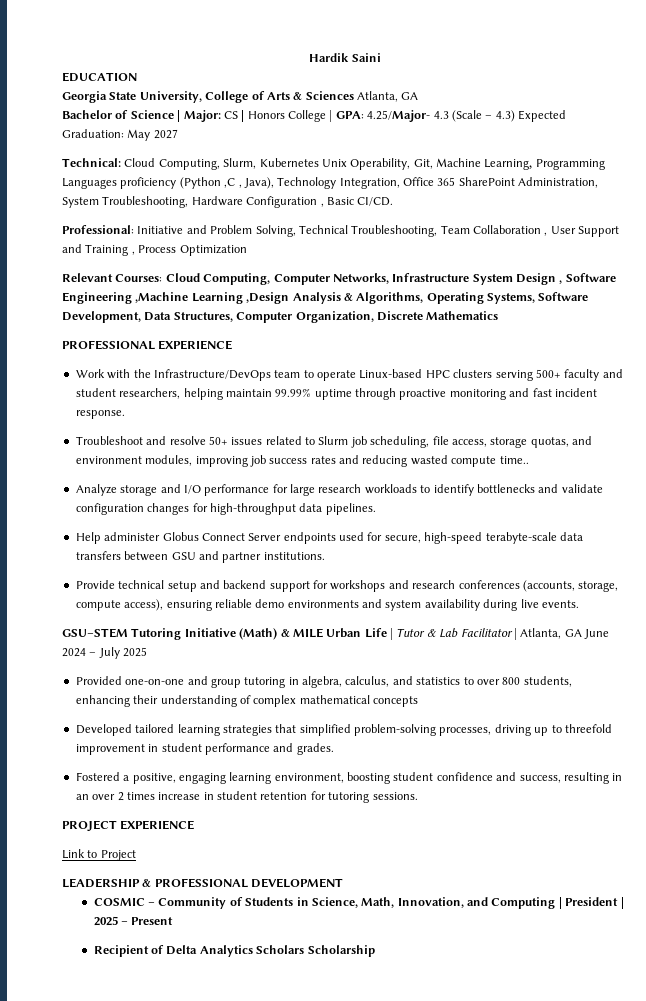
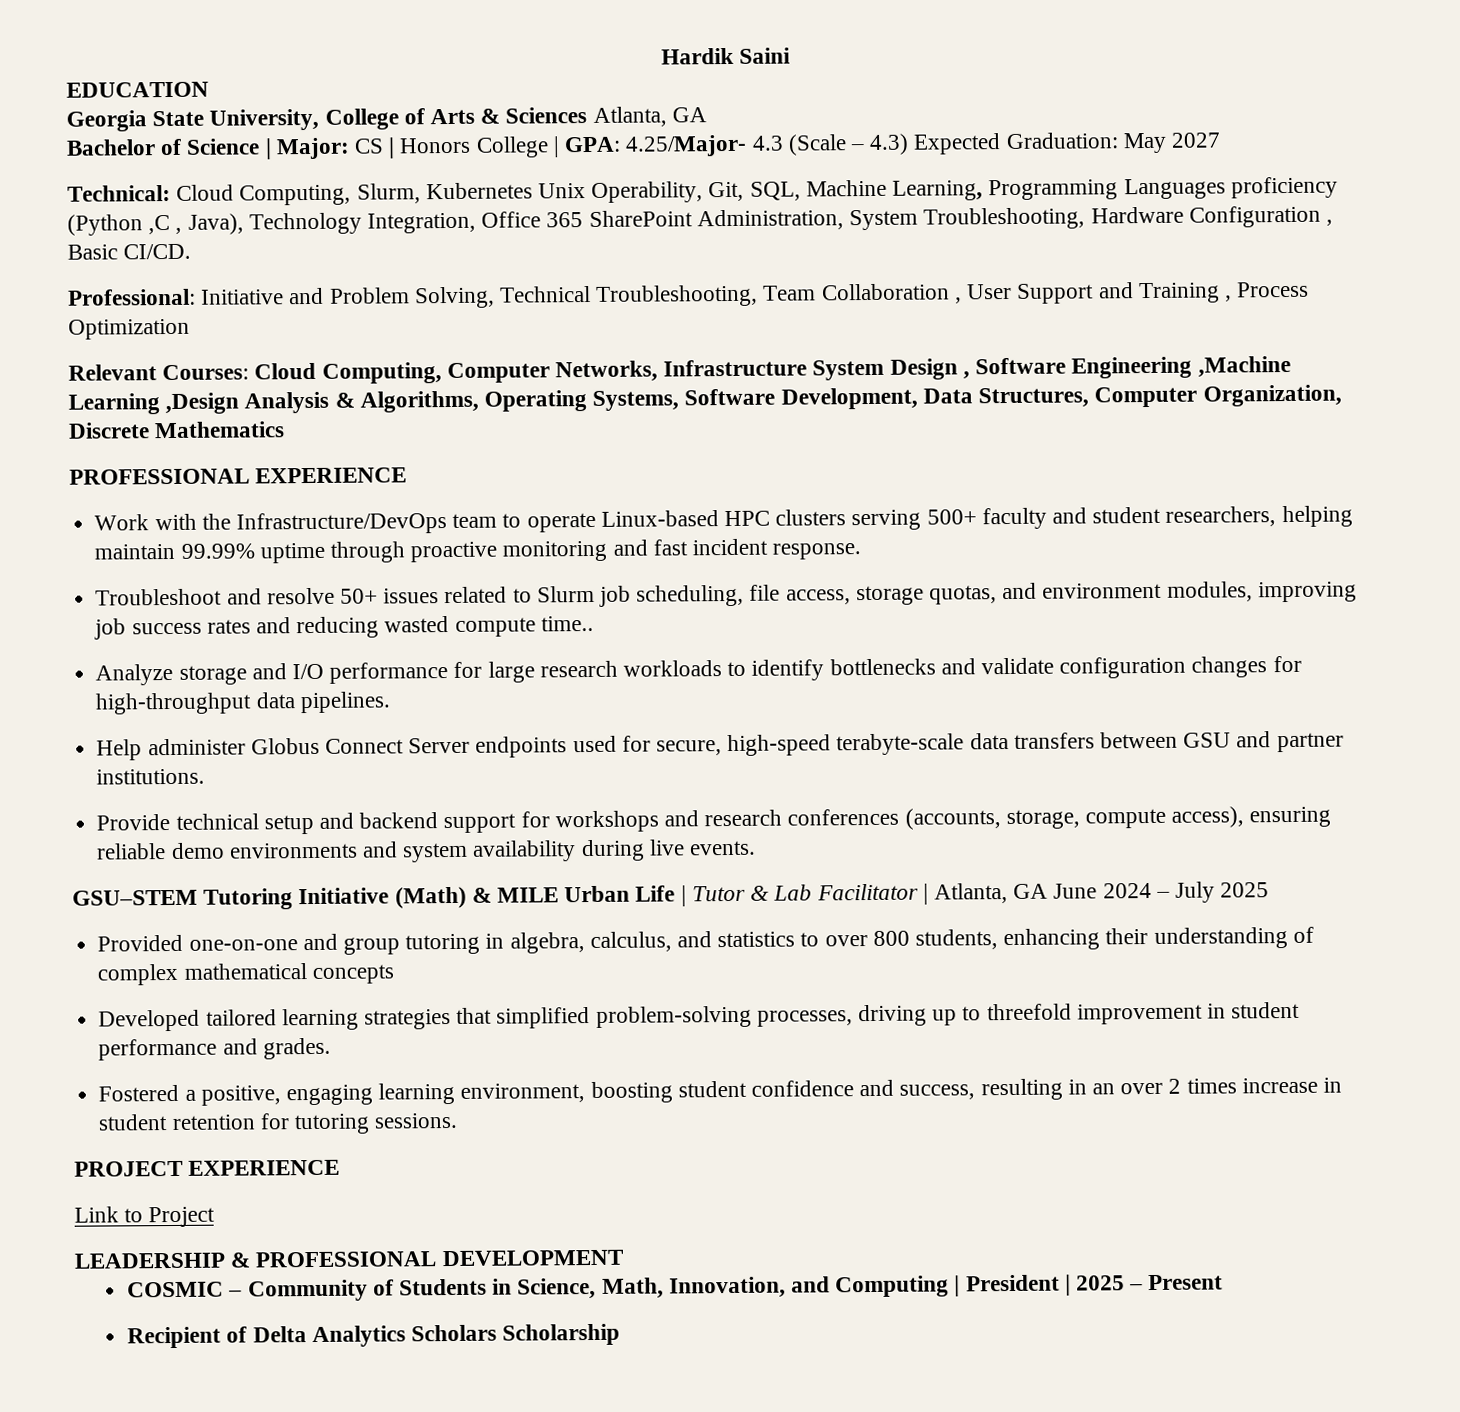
- Technical: Cloud Computing, Slurm, Kubernetes Unix Operability, Git, Machine Learning, Programming Languages proficiency (Python ,C , Java), Technology Integration, Office 365 SharePoint Administration, System Troubleshooting, Hardware Configuration , Basic CI/CD.
+ Technical: Cloud Computing, Slurm, Kubernetes Unix Operability, Git, SQL, Machine Learning, Programming Languages proficiency (Python ,C , Java), Technology Integration, Office 365 SharePoint Administration, System Troubleshooting, Hardware Configuration , Basic CI/CD.

